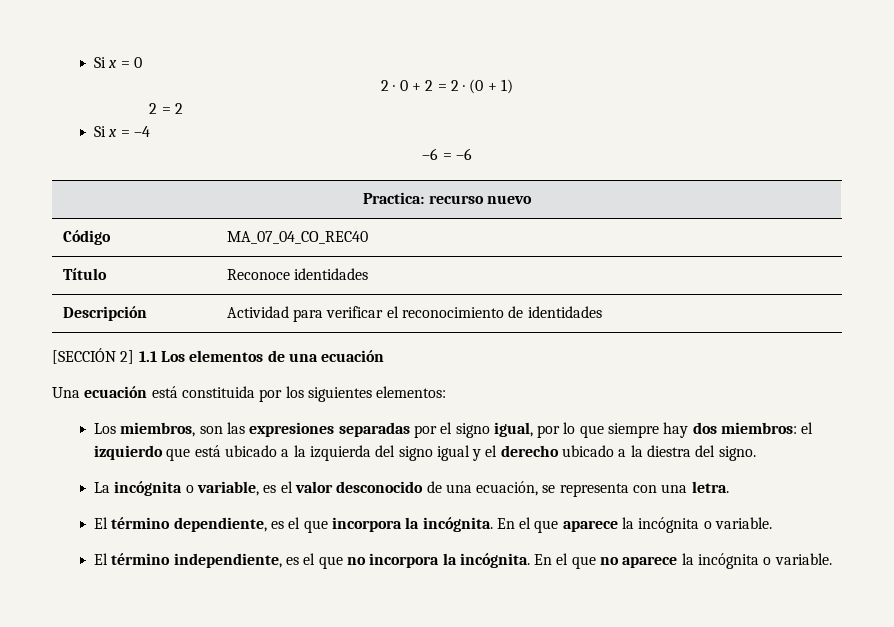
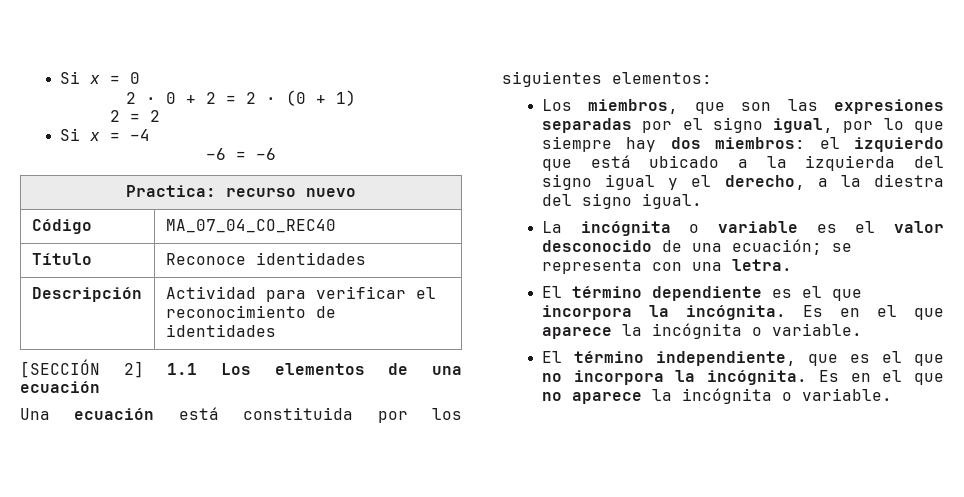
- Los miembros, son las expresiones separadas por el signo igual, por lo que siempre hay dos miembros: el izquierdo que está ubicado a la izquierda del signo igual y el derecho ubicado a la diestra del signo.
+ Los miembros, que son las expresiones separadas por el signo igual, por lo que siempre hay dos miembros: el izquierdo que está ubicado a la izquierda del signo igual y el derecho, a la diestra del signo igual.
- La incógnita o variable, es el valor desconocido de una ecuación, se representa con una letra.
+ La incógnita o variable es el valor desconocido de una ecuación; se representa con una letra.
- El término dependiente, es el que incorpora la incógnita.
+ El término dependiente es el que incorpora la incógnita.
- En el que aparece la incógnita o variable.
+ Es en el que aparece la incógnita o variable.
- El término independiente, es el que no incorpora la incógnita.
+ El término independiente, que es el que no incorpora la incógnita.
- En el que no aparece la incógnita o variable.
+ Es en el que no aparece la incógnita o variable.

